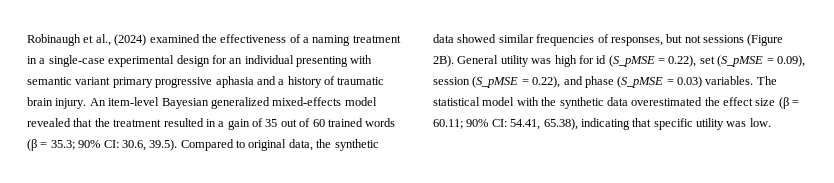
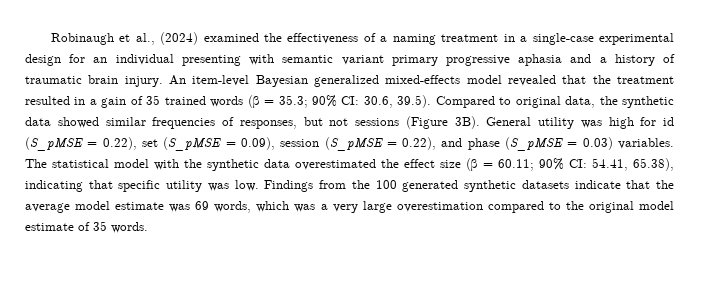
- An item-level Bayesian generalized mixed-effects model revealed that the treatment resulted in a gain of 35 out of 60 trained words (β = 35.3; 90% CI: 30.6, 39.5). Compared to original data, the synthetic data showed similar frequencies of responses, but not sessions (Figure 2B).
+ An item-level Bayesian generalized mixed-effects model revealed that the treatment resulted in a gain of 35 trained words (β = 35.3; 90% CI: 30.6, 39.5). Compared to original data, the synthetic data showed similar frequencies of responses, but not sessions (Figure 3B).
+ Findings from the 100 generated synthetic datasets indicate that the average model estimate was 69 words, which was a very large overestimation compared to the original model estimate of 35 words.

